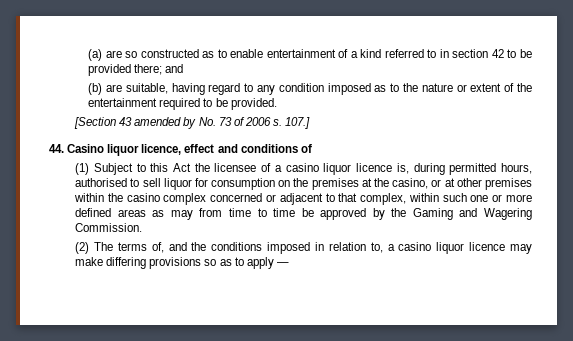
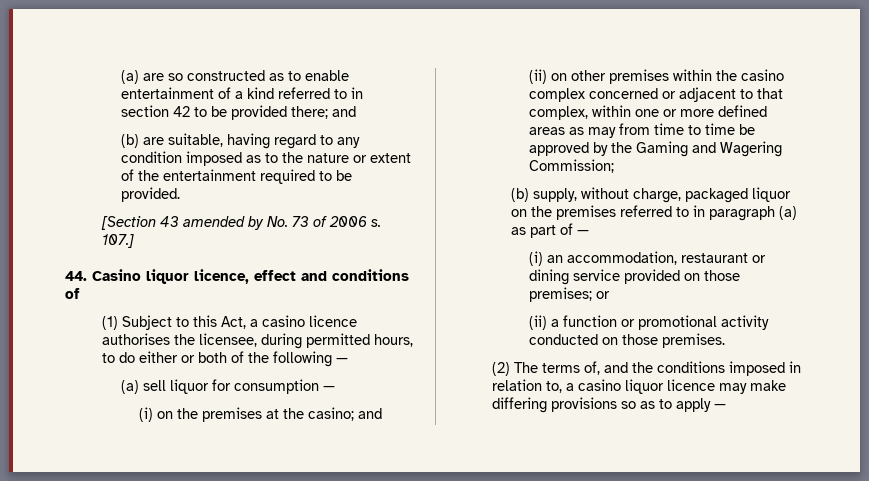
- (1) Subject to this Act the licensee of a casino liquor licence is, during permitted hours, authorised to sell liquor for consumption on the premises at the casino, or at other premises within the casino complex concerned or adjacent to that complex, within such one or more defined areas as may from time to time be approved by the Gaming and Wagering Commission.
+ (1) Subject to this Act, a casino licence authorises the licensee, during permitted hours, to do either or both of the following —
+ (a) sell liquor for consumption —
+ (i) on the premises at the casino; and
+ (ii) on other premises within the casino complex concerned or adjacent to that complex, within one or more defined areas as may from time to time be approved by the Gaming and Wagering Commission;
+ (b) supply, without charge, packaged liquor on the premises referred to in paragraph (a) as part of —
+ (i) an accommodation, restaurant or dining service provided on those premises; or
+ (ii) a function or promotional activity conducted on those premises.

